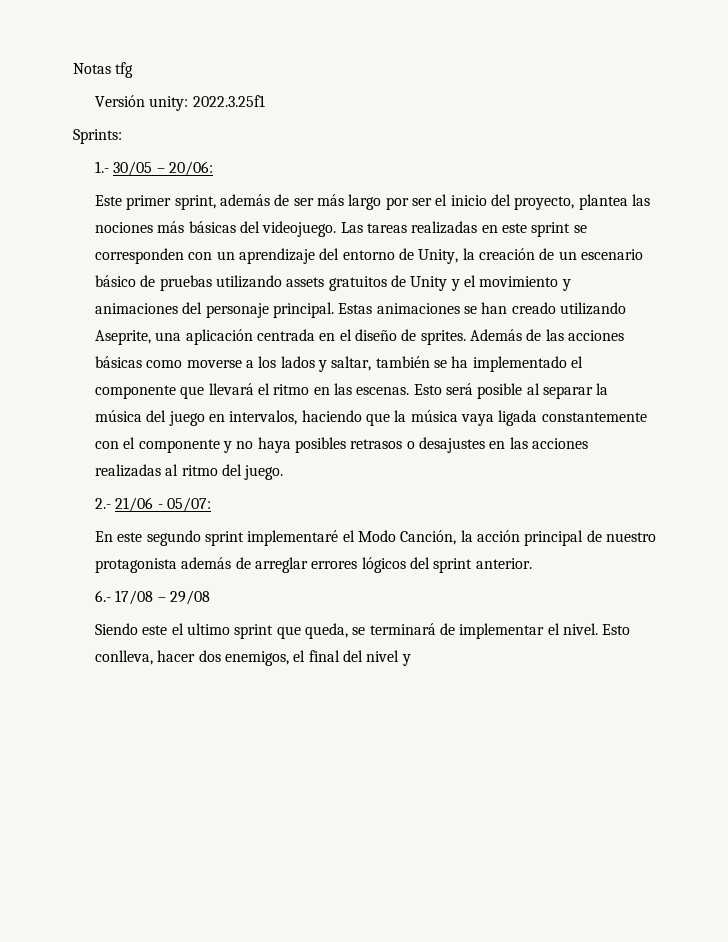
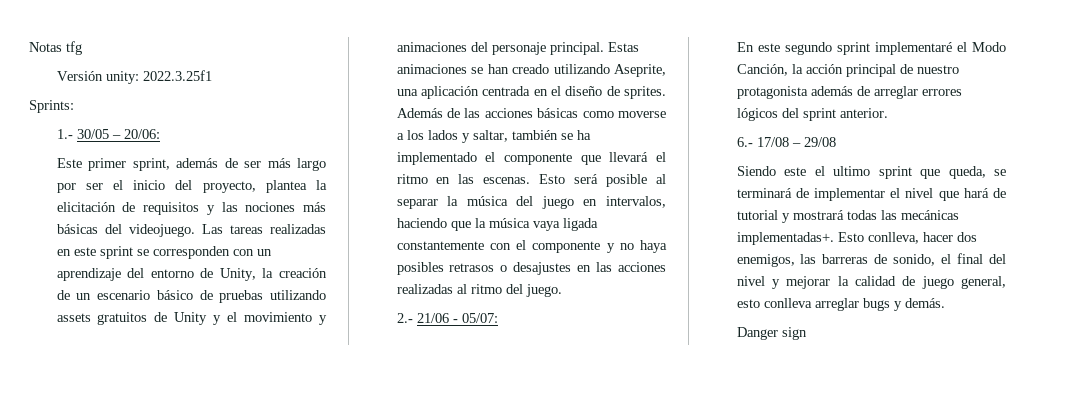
- Este primer sprint, además de ser más largo por ser el inicio del proyecto, plantea las nociones más básicas del videojuego.
+ Este primer sprint, además de ser más largo por ser el inicio del proyecto, plantea la elicitación de requisitos y las nociones más básicas del videojuego.
- Siendo este el ultimo sprint que queda, se terminará de implementar el nivel.
+ Siendo este el ultimo sprint que queda, se terminará de implementar el nivel que hará de tutorial y mostrará todas las mecánicas implementadas+.
- Esto conlleva, hacer dos enemigos, el final del nivel y
+ Esto conlleva, hacer dos enemigos, las barreras de sonido, el final del nivel y mejorar la calidad de juego general, esto conlleva arreglar bugs y demás.
+ Danger sign

